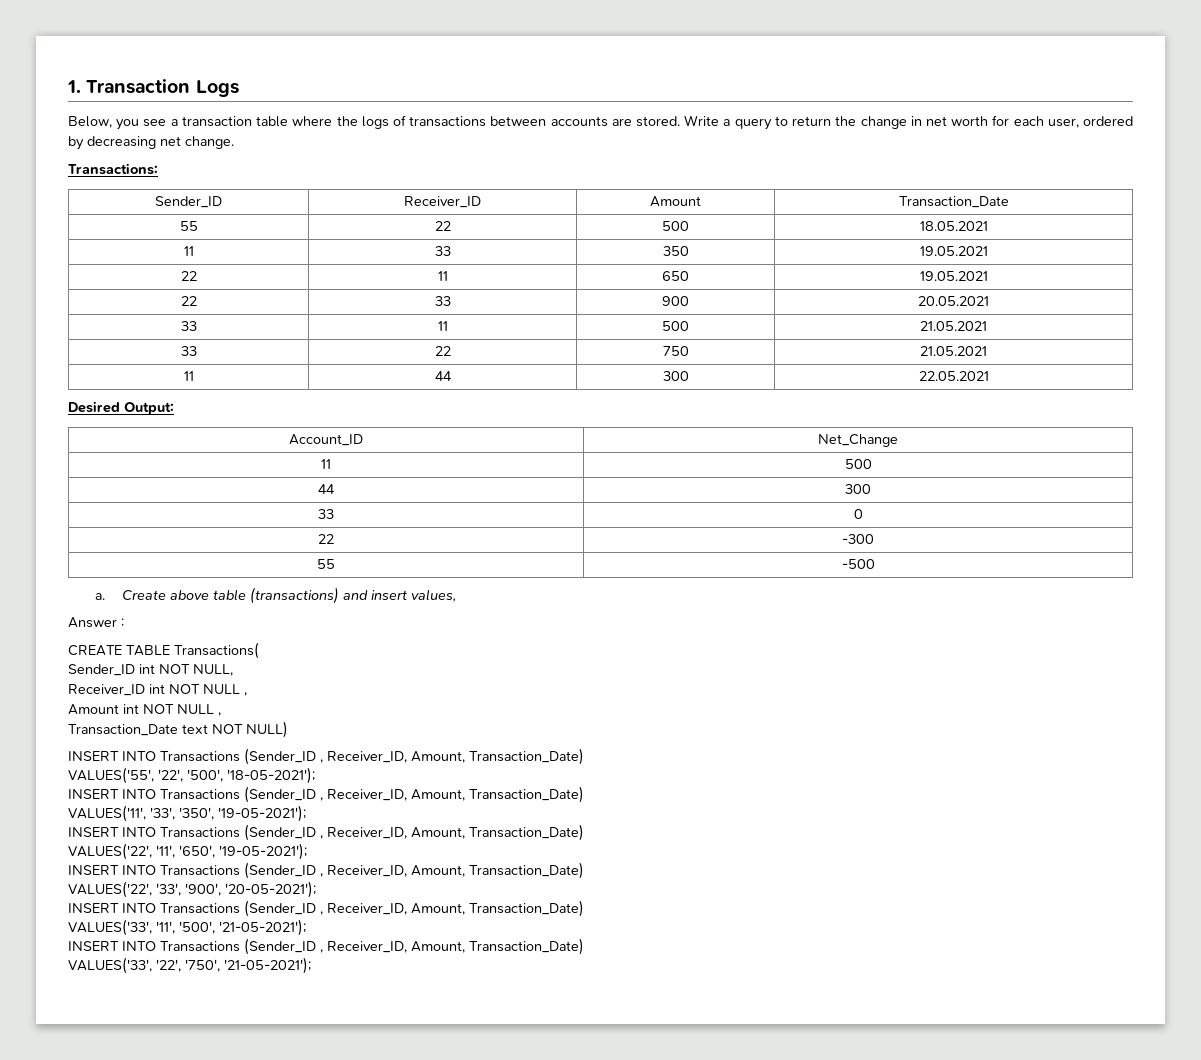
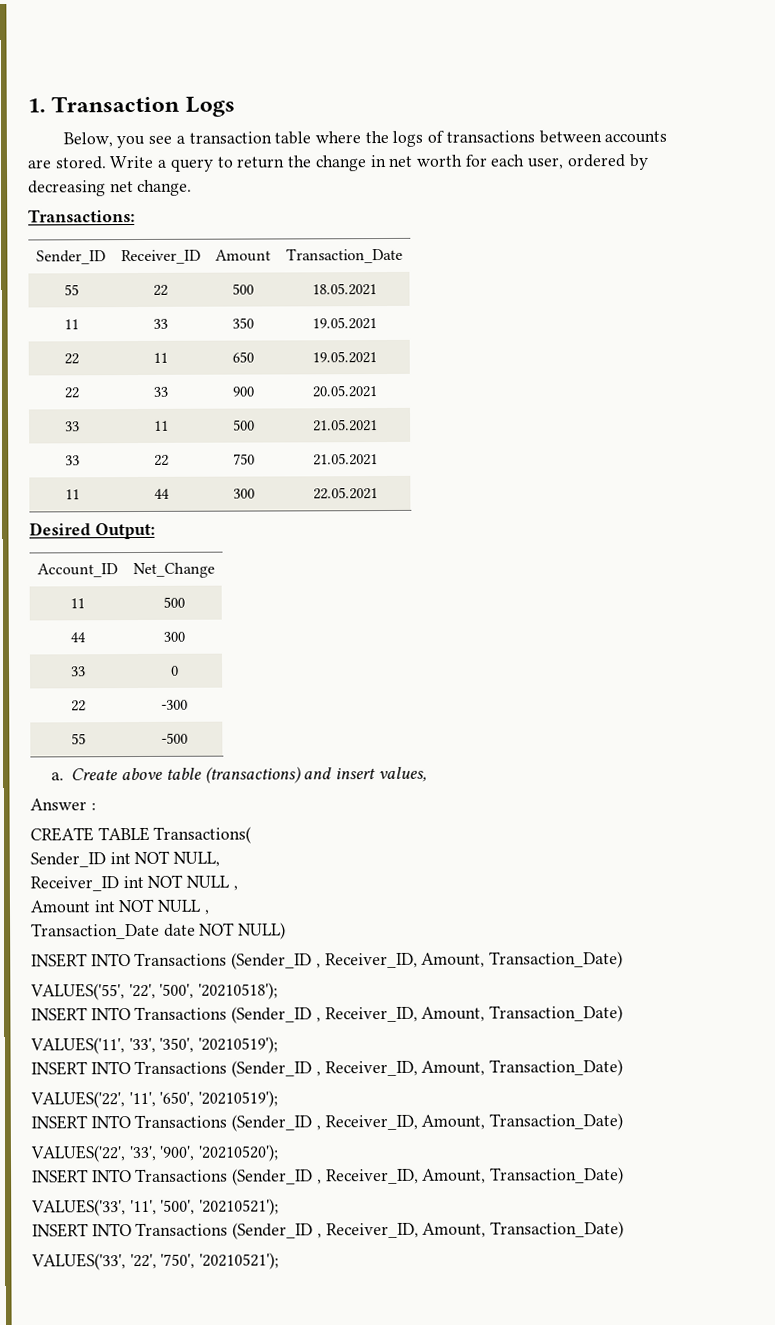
- Transaction_Date text NOT NULL)
+ Transaction_Date date NOT NULL)
- VALUES('55', '22', '500', '18-05-2021');
+ VALUES('55', '22', '500', '20210518');
- VALUES('11', '33', '350', '19-05-2021');
+ VALUES('11', '33', '350', '20210519');
- VALUES('22', '11', '650', '19-05-2021');
+ VALUES('22', '11', '650', '20210519');
- VALUES('22', '33', '900', '20-05-2021');
+ VALUES('22', '33', '900', '20210520');
- VALUES('33', '11', '500', '21-05-2021');
+ VALUES('33', '11', '500', '20210521');
- VALUES('33', '22', '750', '21-05-2021');
+ VALUES('33', '22', '750', '20210521');

